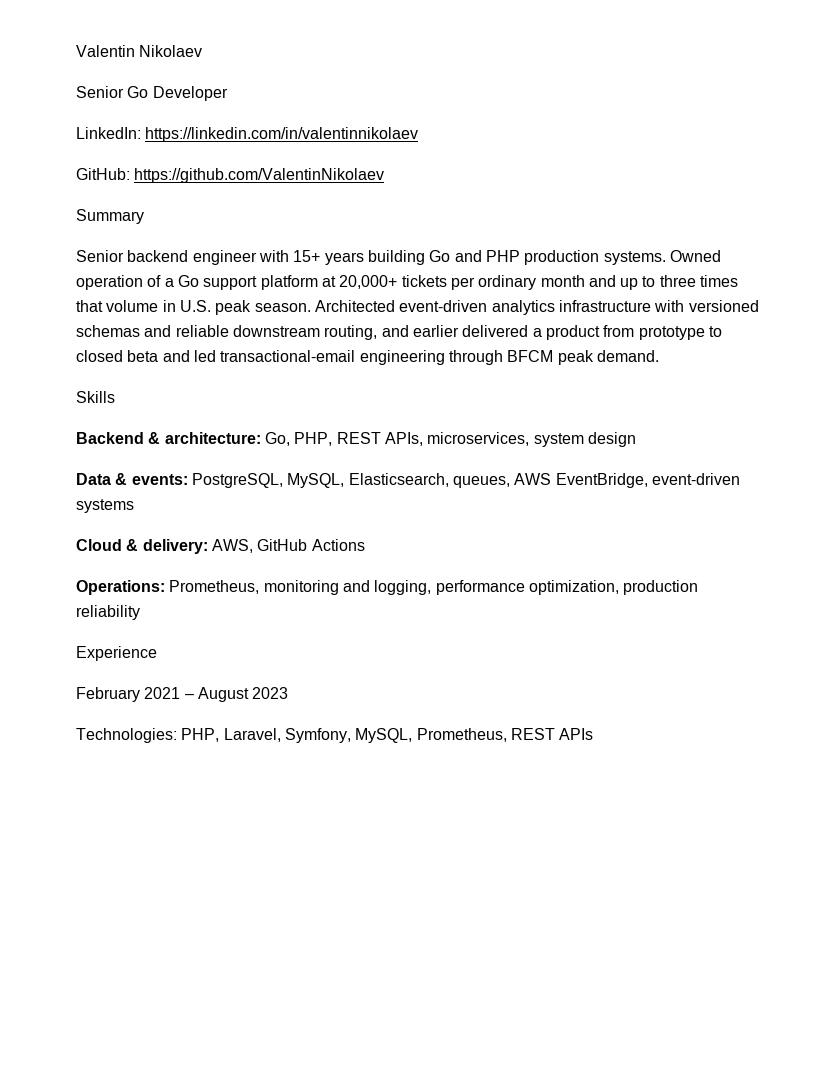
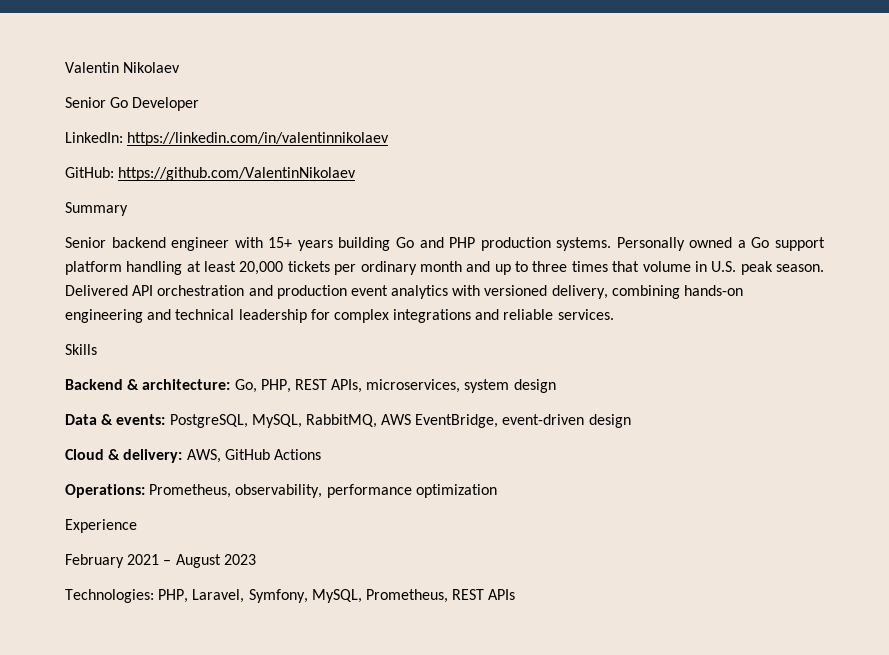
- Owned operation of a Go support platform at 20,000+ tickets per ordinary month and up to three times that volume in U.S. peak season.
+ Personally owned a Go support platform handling at least 20,000 tickets per ordinary month and up to three times that volume in U.S. peak season.
- Architected event-driven analytics infrastructure with versioned schemas and reliable downstream routing, and earlier delivered a product from prototype to closed beta and led transactional-email engineering through BFCM peak demand.
+ Delivered API orchestration and production event analytics with versioned delivery, combining hands-on engineering and technical leadership for complex integrations and reliable services.
- Data & events: PostgreSQL, MySQL, Elasticsearch, queues, AWS EventBridge, event-driven systems
+ Data & events: PostgreSQL, MySQL, RabbitMQ, AWS EventBridge, event-driven design
- Operations: Prometheus, monitoring and logging, performance optimization, production reliability
+ Operations: Prometheus, observability, performance optimization

